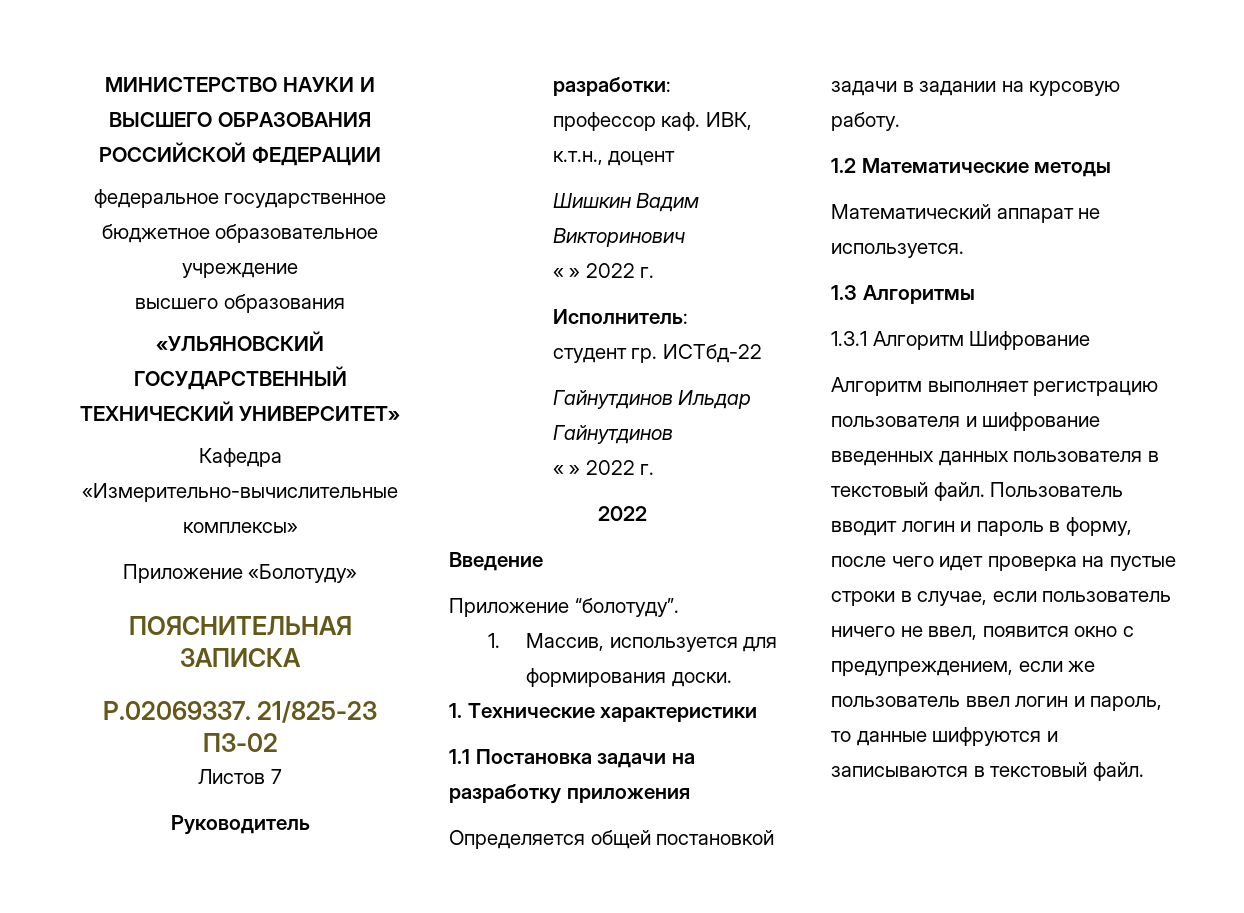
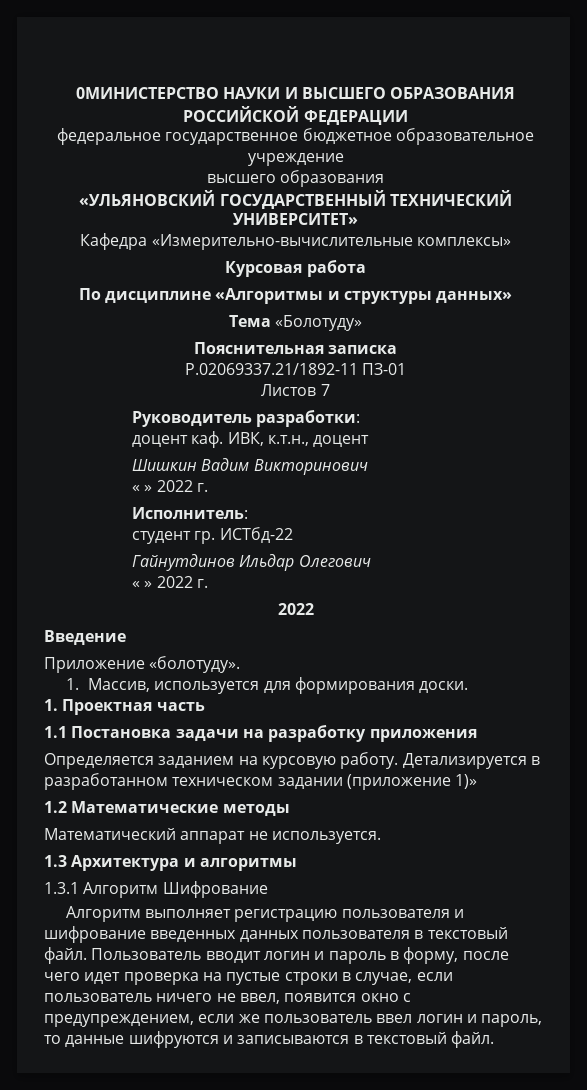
- МИНИСТЕРСТВО НАУКИ И ВЫСШЕГО ОБРАЗОВАНИЯ РОССИЙСКОЙ ФЕДЕРАЦИИ
+ 0МИНИСТЕРСТВО НАУКИ И ВЫСШЕГО ОБРАЗОВАНИЯ РОССИЙСКОЙ ФЕДЕРАЦИИ
- Приложение «Болотуду»
- ПОЯСНИТЕЛЬНАЯ ЗАПИСКА
- Р.02069337. 21/825-23 ПЗ-02
+ Курсовая работа
+ По дисциплине «Алгоритмы и структуры данных»
+ Тема «Болотуду»
+ Пояснительная записка
+ Р.02069337.21/1892-11 ПЗ-01
- профессор каф.
+ доцент каф.
- Гайнутдинов Ильдар Гайнутдинов
+ Гайнутдинов Ильдар Олегович
- Приложение “болотуду”.
+ Приложение «болотуду».
- 1. Технические характеристики
+ 1. Проектная часть
- Определяется общей постановкой задачи в задании на курсовую работу.
+ Определяется заданием на курсовую работу. Детализируется в разработанном техническом задании (приложение 1)»
- 1.3 Алгоритмы
+ 1.3 Архитектура и алгоритмы

